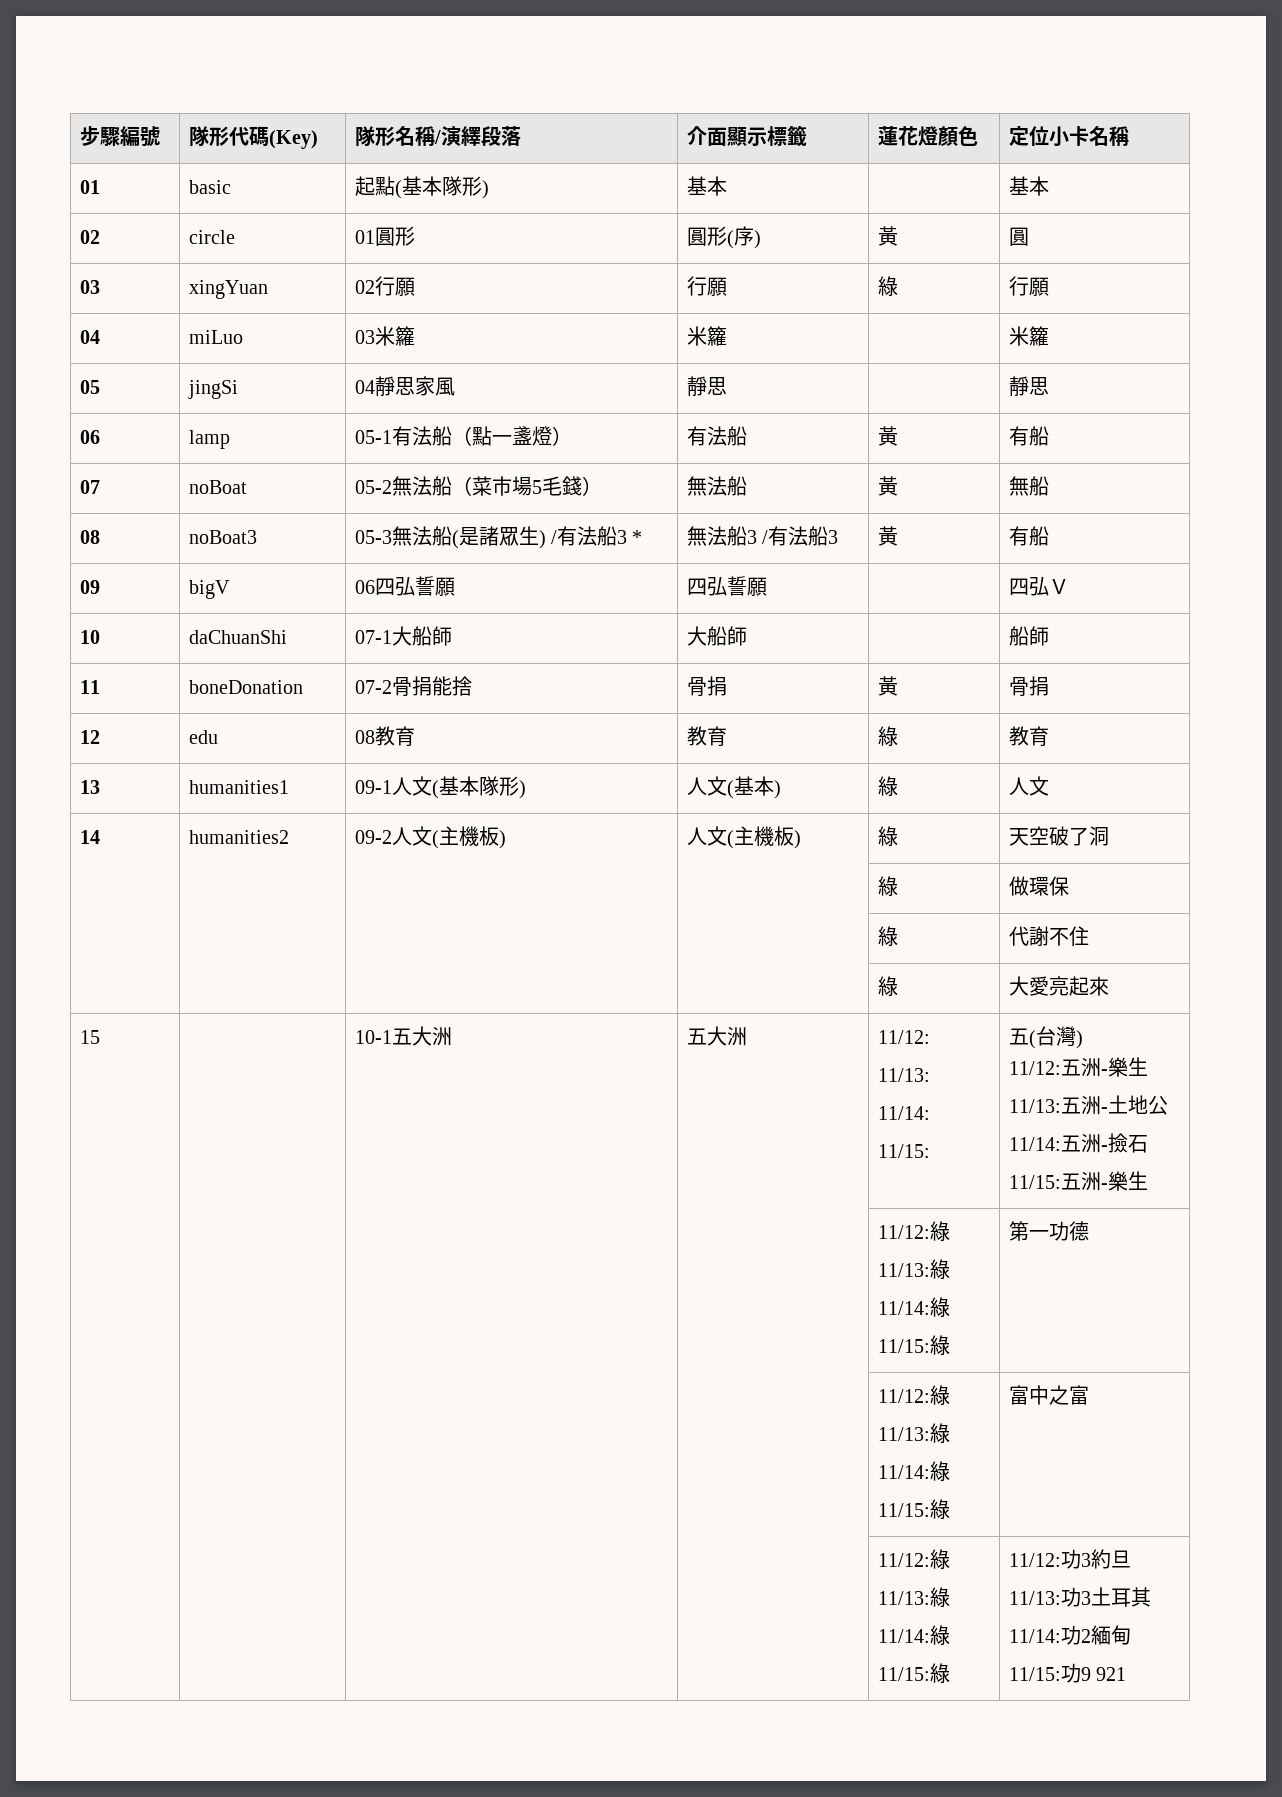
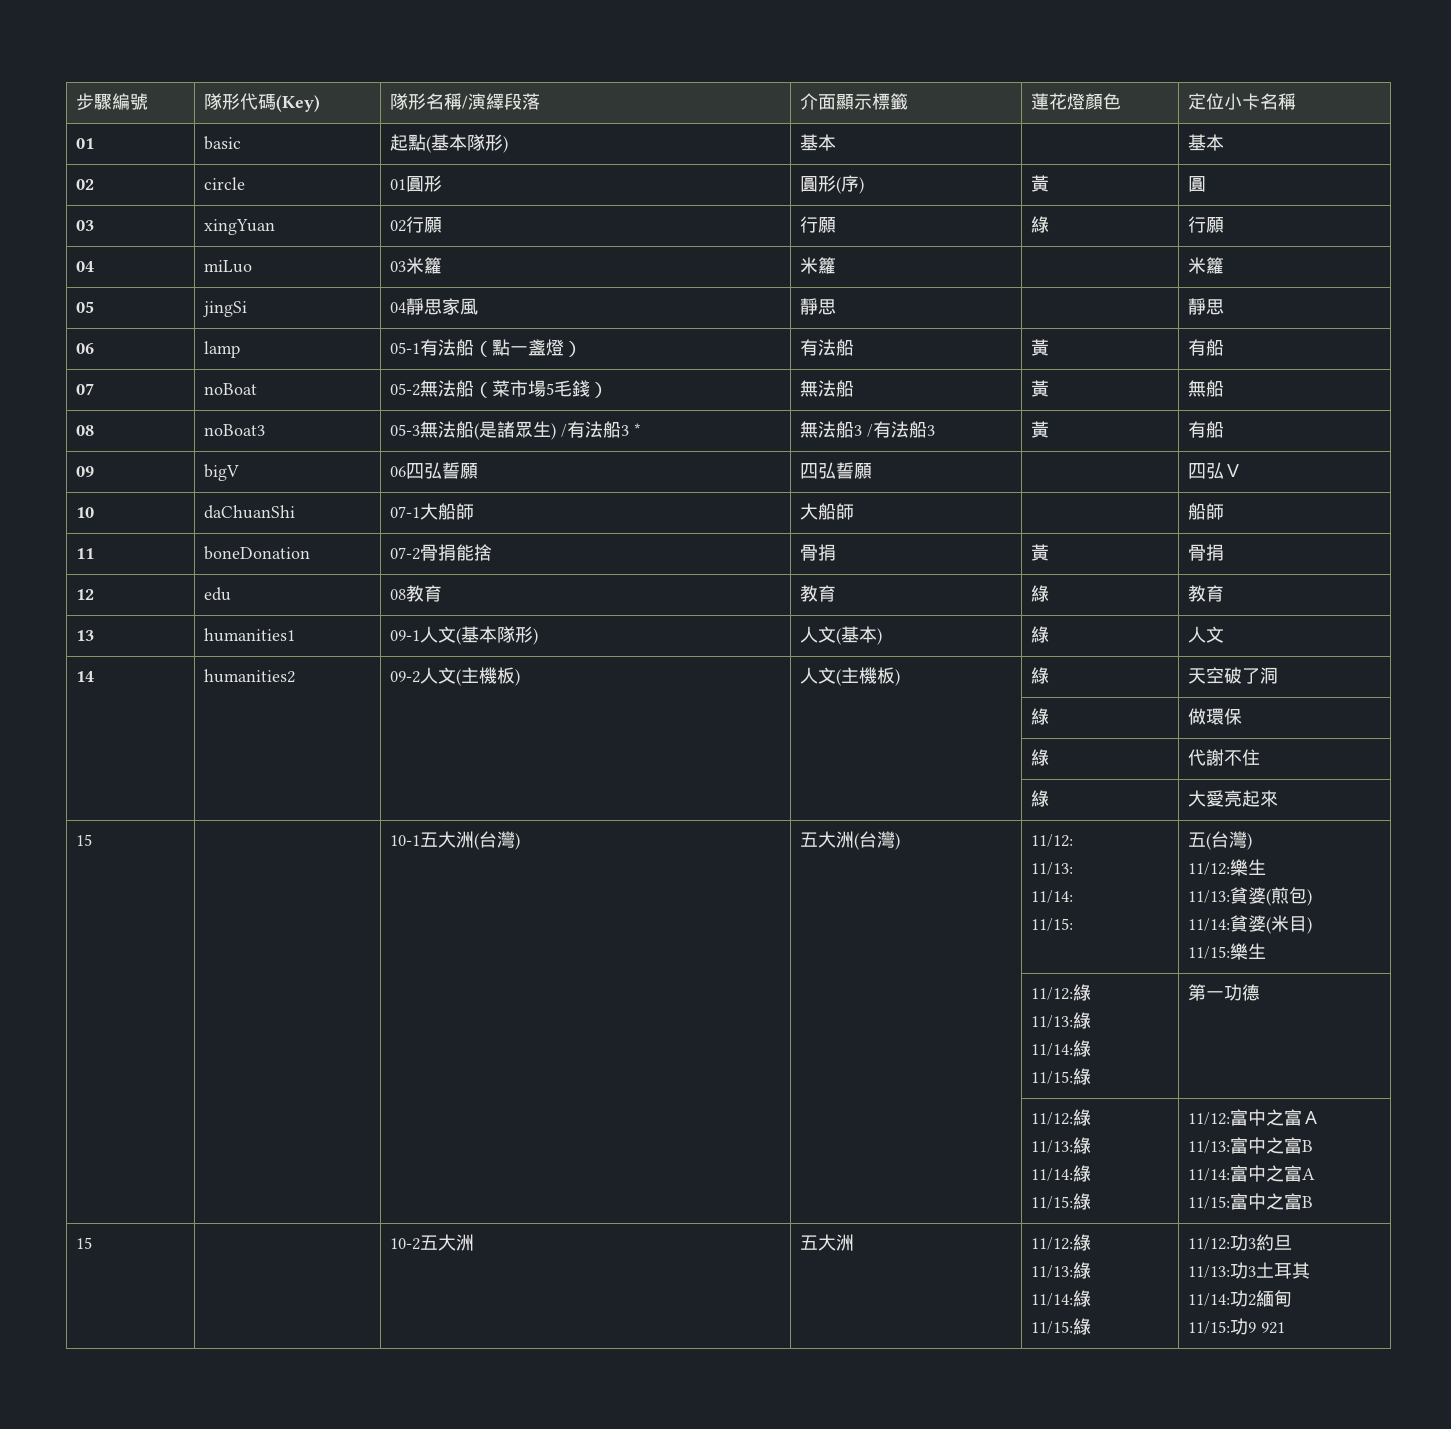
- 15 | | 10-1五大洲 | 五大洲 | 11/12:
+ 15 | | 10-1五大洲(台灣) | 五大洲(台灣) | 11/12:
  11/13:
  11/14:
  11/15: | 五(台灣)
- 11/12:五洲-樂生
- 11/13:五洲-土地公
- 11/14:五洲-撿石
- 11/15:五洲-樂生
+ 11/12:樂生
+ 11/13:貧婆(煎包)
+ 11/14:貧婆(米目)
+ 11/15:樂生
  | | | | 11/12:綠
  11/13:綠
  11/14:綠
  11/15:綠 | 第一功德
  | | | | 11/12:綠
  11/13:綠
  11/14:綠
- 11/15:綠 | 富中之富
- | | | | 11/12:綠
+ 11/15:綠 | 11/12:富中之富Ａ
+ 11/13:富中之富B
+ 11/14:富中之富A
+ 11/15:富中之富B
+ 15 | | 10-2五大洲 | 五大洲 | 11/12:綠

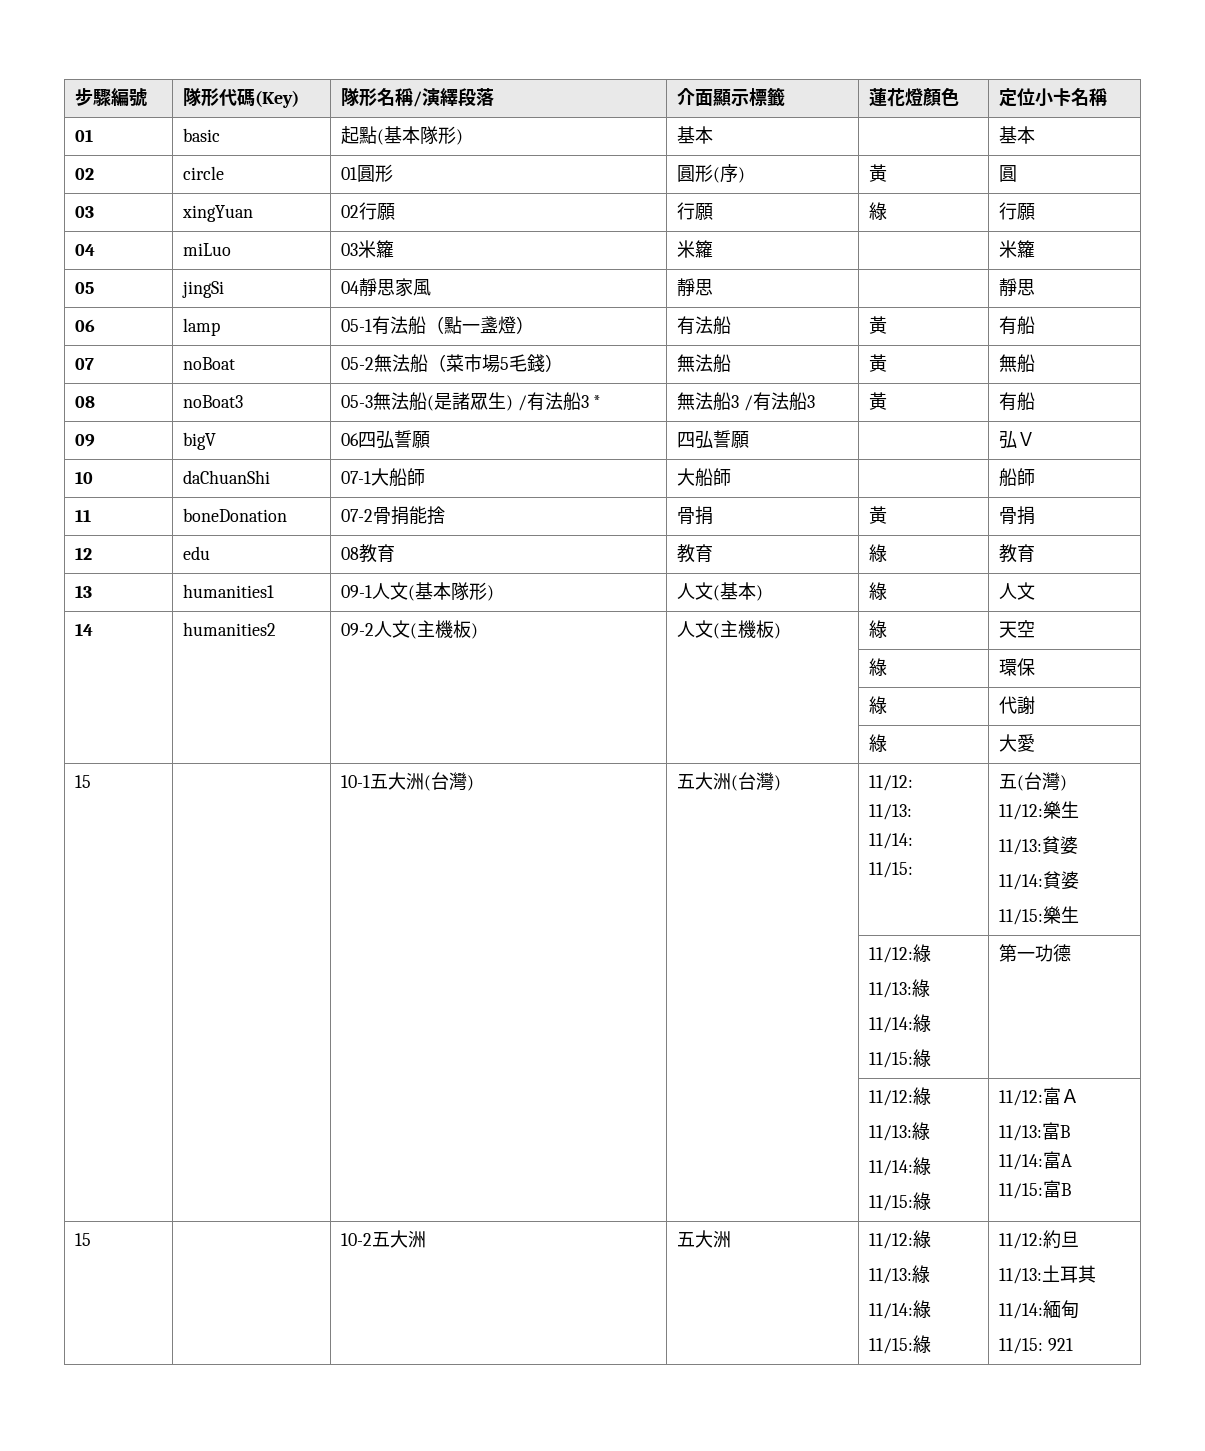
- 09 | bigV | 06四弘誓願 | 四弘誓願 | | 四弘Ｖ
+ 09 | bigV | 06四弘誓願 | 四弘誓願 | | 弘Ｖ
- 14 | humanities2 | 09-2人文(主機板) | 人文(主機板) | 綠 | 天空破了洞
- | | | | 綠 | 做環保
+ 14 | humanities2 | 09-2人文(主機板) | 人文(主機板) | 綠 | 天空
+ | | | | 綠 | 環保
- | | | | 綠 | 代謝不住
+ | | | | 綠 | 代謝
- | | | | 綠 | 大愛亮起來
+ | | | | 綠 | 大愛
  15 | | 10-1五大洲(台灣) | 五大洲(台灣) | 11/12:
  11/13:
  11/14:
  11/15: | 五(台灣)
  11/12:樂生
- 11/13:貧婆(煎包)
- 11/14:貧婆(米目)
+ 11/13:貧婆
+ 11/14:貧婆
  11/15:樂生
  | | | | 11/12:綠
  11/13:綠
  11/14:綠
  11/15:綠 | 第一功德
  | | | | 11/12:綠
  11/13:綠
  11/14:綠
- 11/15:綠 | 11/12:富中之富Ａ
- 11/13:富中之富B
- 11/14:富中之富A
- 11/15:富中之富B
+ 11/15:綠 | 11/12:富Ａ
+ 11/13:富B
+ 11/14:富A
+ 11/15:富B
  15 | | 10-2五大洲 | 五大洲 | 11/12:綠
  11/13:綠
  11/14:綠
- 11/15:綠 | 11/12:功3約旦
- 11/13:功3土耳其
- 11/14:功2緬甸
- 11/15:功9 921
+ 11/15:綠 | 11/12:約旦
+ 11/13:土耳其
+ 11/14:緬甸
+ 11/15: 921

